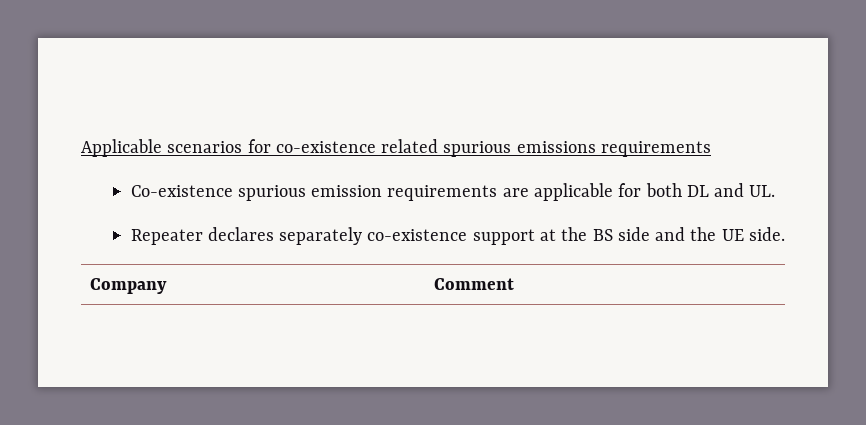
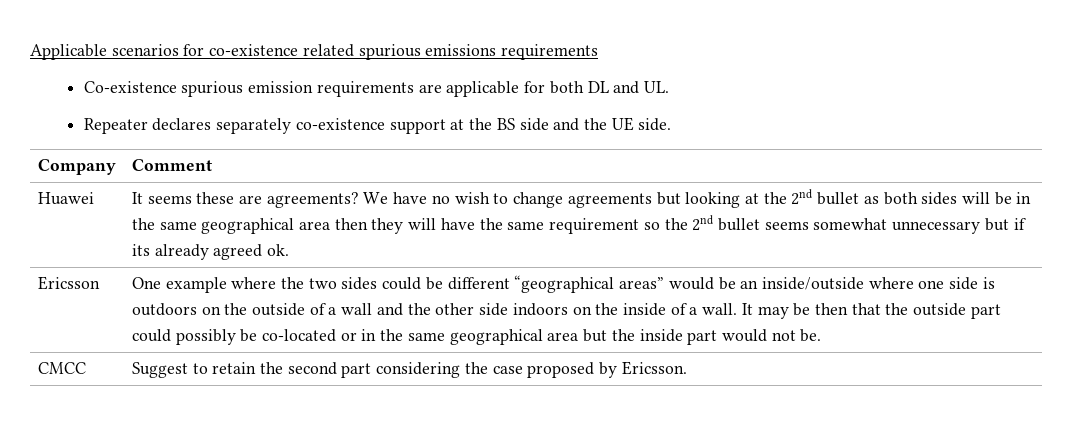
+ Huawei | It seems these are agreements? We have no wish to change agreements but looking at the 2nd bullet as both sides will be in the same geographical area then they will have the same requirement so the 2nd bullet seems somewhat unnecessary but if its already agreed ok.
+ Ericsson | One example where the two sides could be different “geographical areas” would be an inside/outside where one side is outdoors on the outside of a wall and the other side indoors on the inside of a wall. It may be then that the outside part could possibly be co-located or in the same geographical area but the inside part would not be.
+ CMCC | Suggest to retain the second part considering the case proposed by Ericsson.

